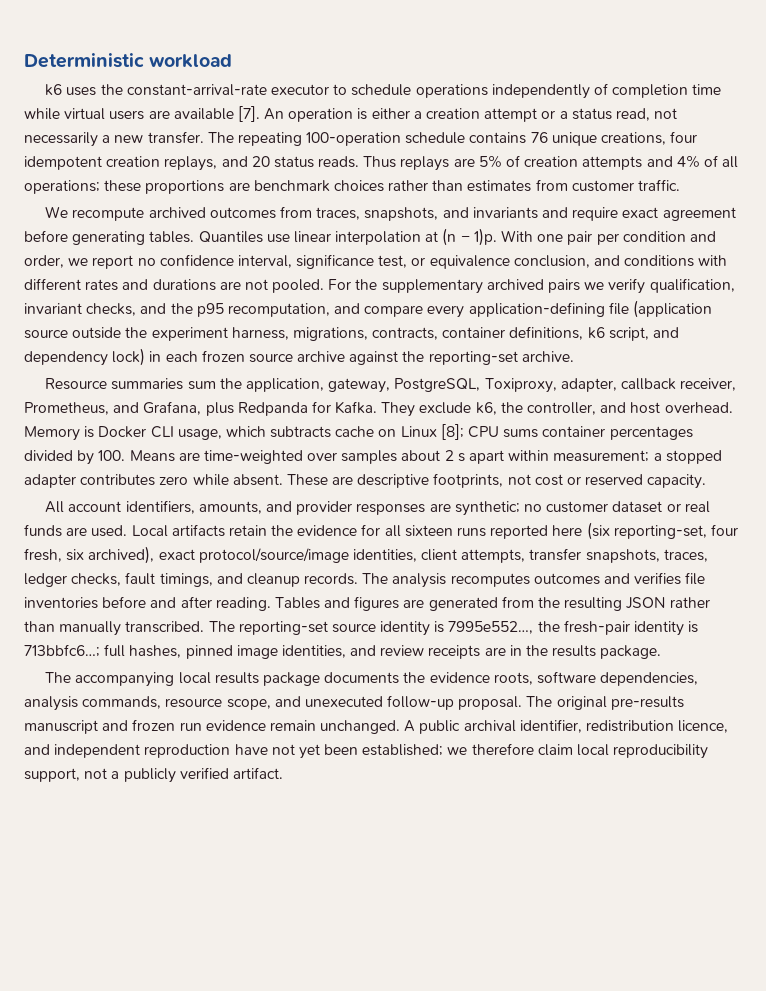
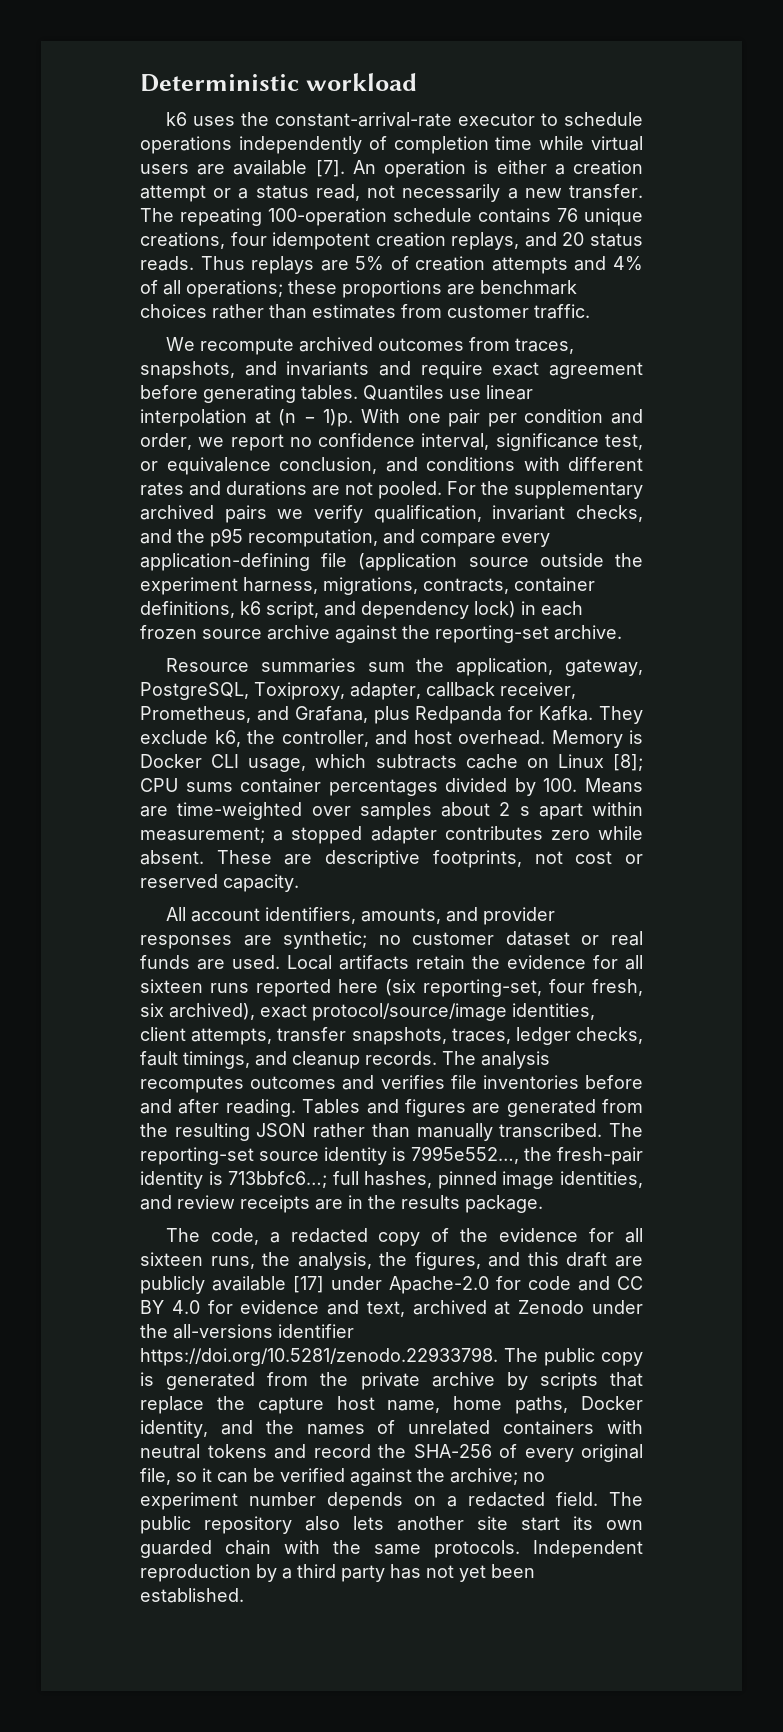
- The accompanying local results package documents the evidence roots, software dependencies, analysis commands, resource scope, and unexecuted follow-up proposal. The original pre-results manuscript and frozen run evidence remain unchanged. A public archival identifier, redistribution licence, and independent reproduction have not yet been established; we therefore claim local reproducibility support, not a publicly verified artifact.
+ The code, a redacted copy of the evidence for all sixteen runs, the analysis, the figures, and this draft are publicly available [17] under Apache-2.0 for code and CC BY 4.0 for evidence and text, archived at Zenodo under the all-versions identifier https://doi.org/10.5281/zenodo.22933798. The public copy is generated from the private archive by scripts that replace the capture host name, home paths, Docker identity, and the names of unrelated containers with neutral tokens and record the SHA-256 of every original file, so it can be verified against the archive; no experiment number depends on a redacted field. The public repository also lets another site start its own guarded chain with the same protocols. Independent reproduction by a third party has not yet been established.

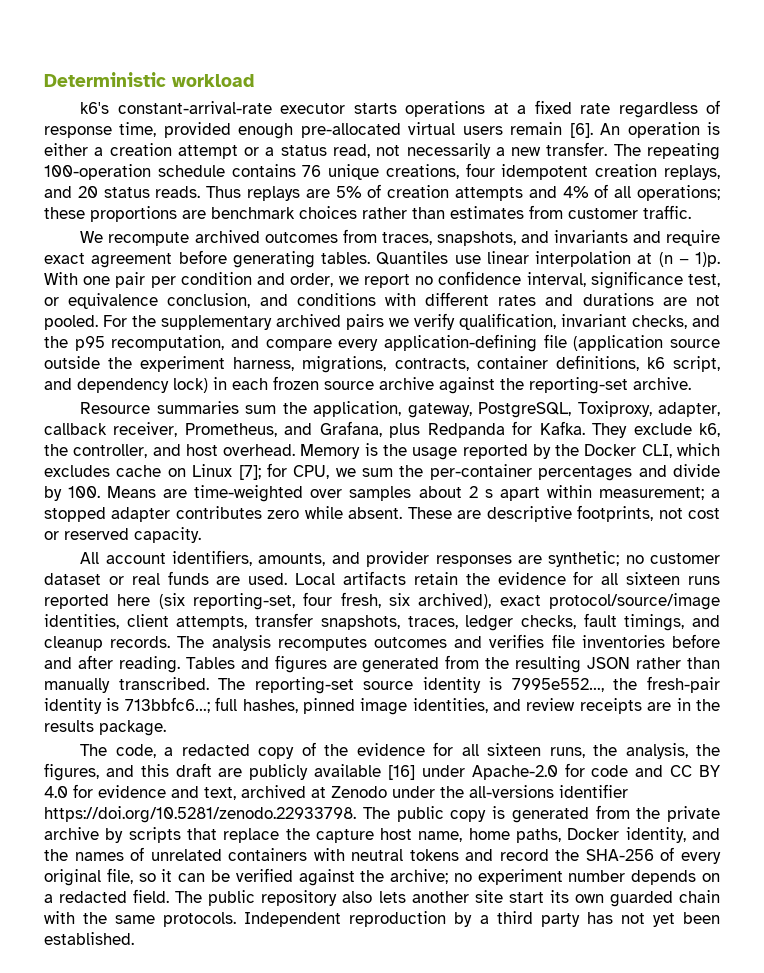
- k6 uses the constant-arrival-rate executor to schedule operations independently of completion time while virtual users are available [7].
+ k6's constant-arrival-rate executor starts operations at a fixed rate regardless of response time, provided enough pre-allocated virtual users remain [6].
- Memory is Docker CLI usage, which subtracts cache on Linux [8]; CPU sums container percentages divided by 100. Means are time-weighted over samples about 2 s apart within measurement; a stopped adapter contributes zero while absent.
+ Memory is the usage reported by the Docker CLI, which excludes cache on Linux [7]; for CPU, we sum the per-container percentages and divide by 100. Means are time-weighted over samples about 2 s apart within measurement; a stopped adapter contributes zero while absent.
- The code, a redacted copy of the evidence for all sixteen runs, the analysis, the figures, and this draft are publicly available [17] under Apache-2.0 for code and CC BY 4.0 for evidence and text, archived at Zenodo under the all-versions identifier https://doi.org/10.5281/zenodo.22933798. The public copy is generated from the private archive by scripts that replace the capture host name, home paths, Docker identity, and the names of unrelated containers with neutral tokens and record the SHA-256 of every original file, so it can be verified against the archive;
+ The code, a redacted copy of the evidence for all sixteen runs, the analysis, the figures, and this draft are publicly available [16] under Apache-2.0 for code and CC BY 4.0 for evidence and text, archived at Zenodo under the all-versions identifier https://doi.org/10.5281/zenodo.22933798. The public copy is generated from the private archive by scripts that replace the capture host name, home paths, Docker identity, and the names of unrelated containers with neutral tokens and record the SHA-256 of every original file, so it can be verified against the archive;

